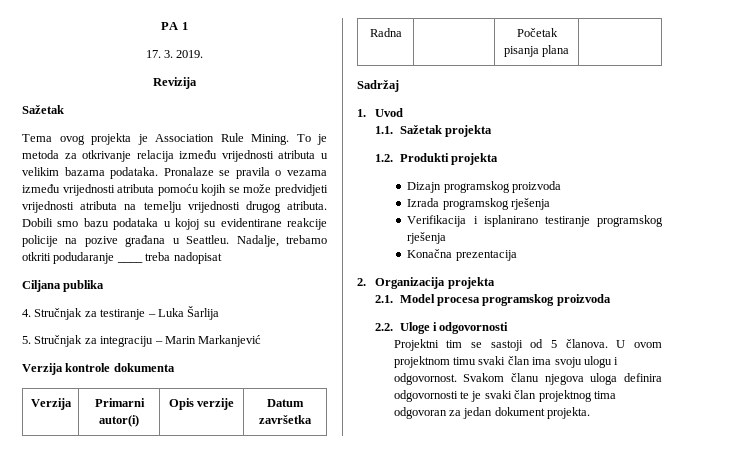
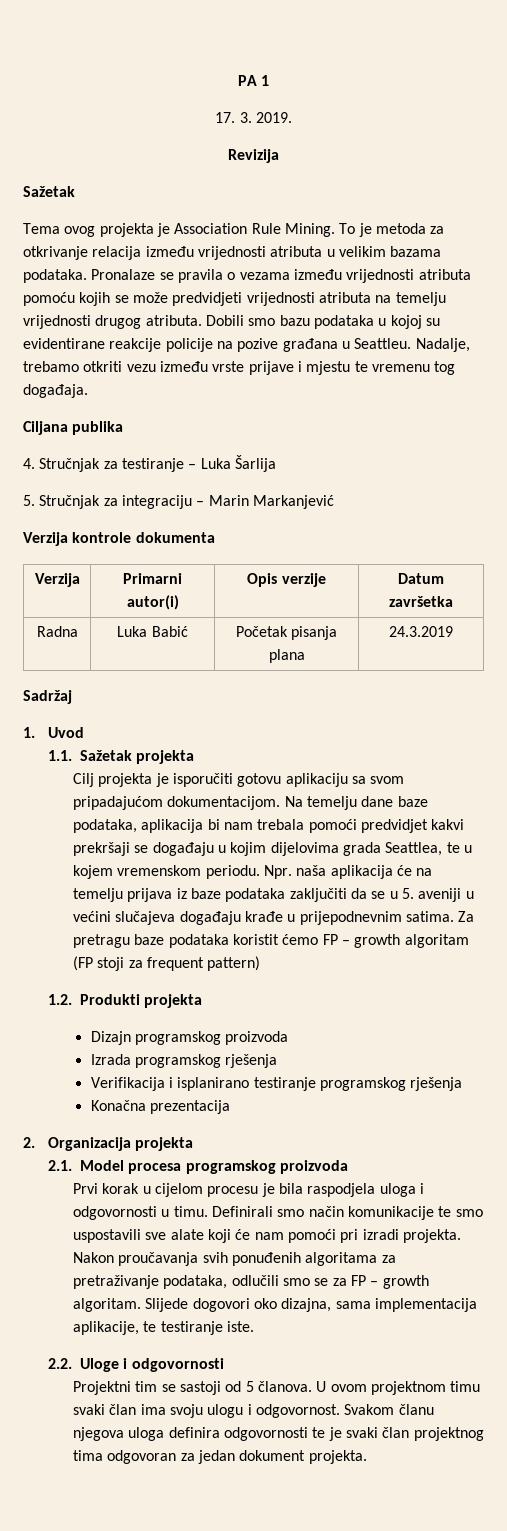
- Nadalje, trebamo otkriti podudaranje ____ treba nadopisat
+ Nadalje, trebamo otkriti vezu između vrste prijave i mjestu te vremenu tog događaja.
- Radna | | Početak pisanja plana |
+ Radna | Luka Babić | Početak pisanja plana | 24.3.2019
+ Cilj projekta je isporučiti gotovu aplikaciju sa svom pripadajućom dokumentacijom. Na temelju dane baze podataka, aplikacija bi nam trebala pomoći predvidjet kakvi prekršaji se događaju u kojim dijelovima grada Seattlea, te u kojem vremenskom periodu. Npr. naša aplikacija će na temelju prijava iz baze podataka zaključiti da se u 5. aveniji u većini slučajeva događaju krađe u prijepodnevnim satima. Za pretragu baze podataka koristit ćemo FP – growth algoritam (FP stoji za frequent pattern)
+ Prvi korak u cijelom procesu je bila raspodjela uloga i odgovornosti u timu. Definirali smo način komunikacije te smo uspostavili sve alate koji će nam pomoći pri izradi projekta. Nakon proučavanja svih ponuđenih algoritama za pretraživanje podataka, odlučili smo se za FP – growth algoritam. Slijede dogovori oko dizajna, sama implementacija aplikacije, te testiranje iste.

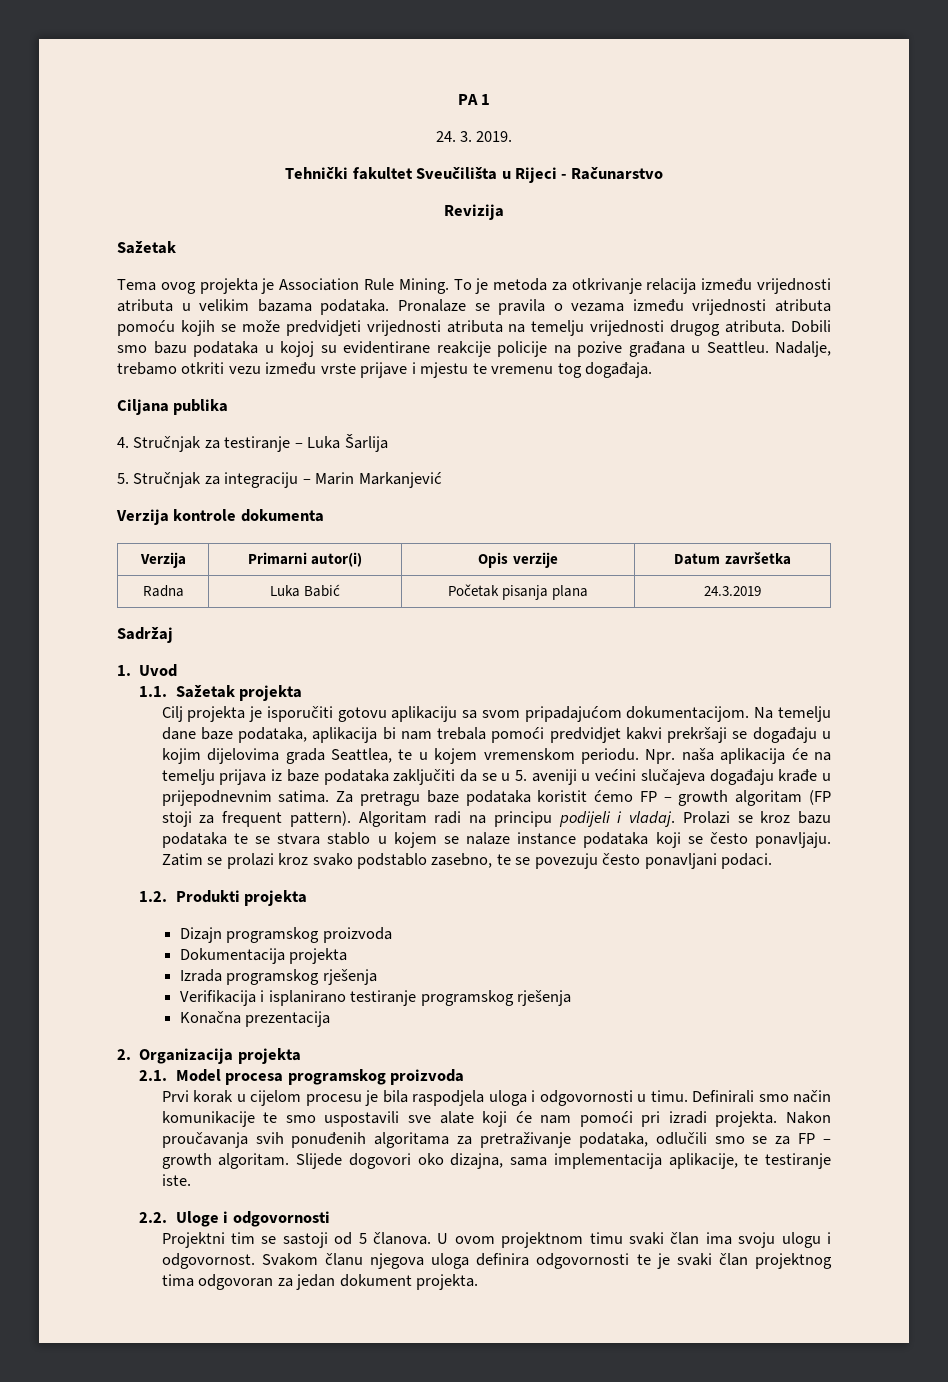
- 17. 3. 2019.
+ 24. 3. 2019.
+ Tehnički fakultet Sveučilišta u Rijeci - Računarstvo
- Za pretragu baze podataka koristit ćemo FP – growth algoritam (FP stoji za frequent pattern)
+ Za pretragu baze podataka koristit ćemo FP – growth algoritam (FP stoji za frequent pattern). Algoritam radi na principu podijeli i vladaj. Prolazi se kroz bazu podataka te se stvara stablo u kojem se nalaze instance podataka koji se često ponavljaju. Zatim se prolazi kroz svako podstablo zasebno, te se povezuju često ponavljani podaci.
+ Dokumentacija projekta

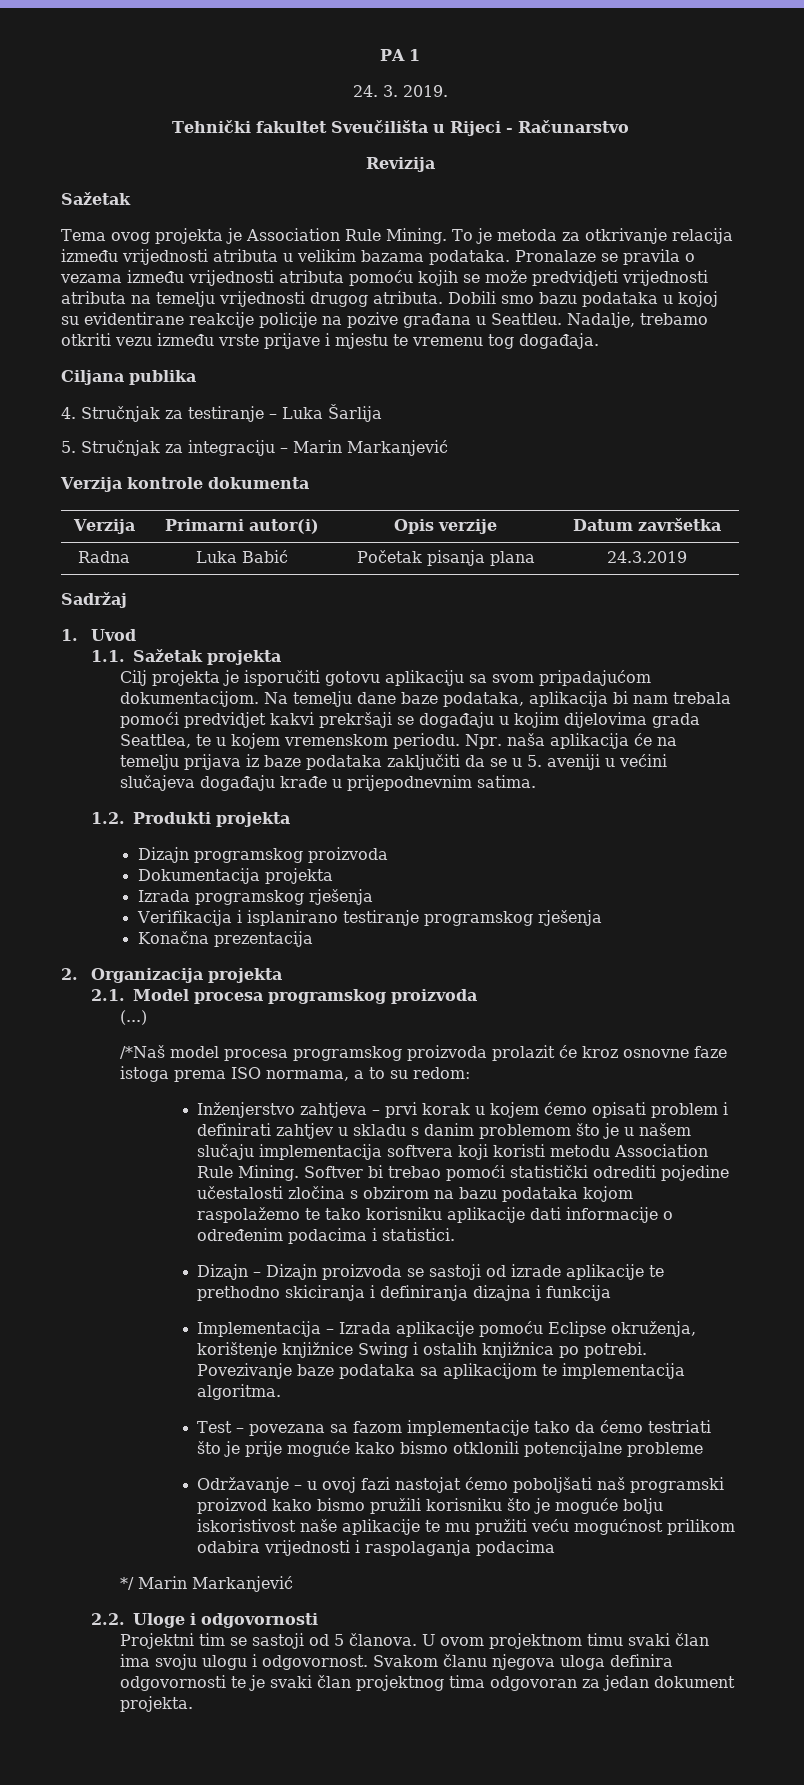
- Za pretragu baze podataka koristit ćemo FP – growth algoritam (FP stoji za frequent pattern). Algoritam radi na principu podijeli i vladaj. Prolazi se kroz bazu podataka te se stvara stablo u kojem se nalaze instance podataka koji se često ponavljaju. Zatim se prolazi kroz svako podstablo zasebno, te se povezuju često ponavljani podaci.
- Prvi korak u cijelom procesu je bila raspodjela uloga i odgovornosti u timu. Definirali smo način komunikacije te smo uspostavili sve alate koji će nam pomoći pri izradi projekta. Nakon proučavanja svih ponuđenih algoritama za pretraživanje podataka, odlučili smo se za FP – growth algoritam. Slijede dogovori oko dizajna, sama implementacija aplikacije, te testiranje iste.
+ (...)
+ /*Naš model procesa programskog proizvoda prolazit će kroz osnovne faze istoga prema ISO normama, a to su redom:
+ Inženjerstvo zahtjeva – prvi korak u kojem ćemo opisati problem i definirati zahtjev u skladu s danim problemom što je u našem slučaju implementacija softvera koji koristi metodu Association Rule Mining. Softver bi trebao pomoći statistički odrediti pojedine učestalosti zločina s obzirom na bazu podataka kojom raspolažemo te tako korisniku aplikacije dati informacije o određenim podacima i statistici.
+ Dizajn – Dizajn proizvoda se sastoji od izrade aplikacije te prethodno skiciranja i definiranja dizajna i funkcija
+ Implementacija – Izrada aplikacije pomoću Eclipse okruženja, korištenje knjižnice Swing i ostalih knjižnica po potrebi. Povezivanje baze podataka sa aplikacijom te implementacija algoritma.
+ Test – povezana sa fazom implementacije tako da ćemo testriati što je prije moguće kako bismo otklonili potencijalne probleme
+ Održavanje – u ovoj fazi nastojat ćemo poboljšati naš programski proizvod kako bismo pružili korisniku što je moguće bolju iskoristivost naše aplikacije te mu pružiti veću mogućnost prilikom odabira vrijednosti i raspolaganja podacima
+ */ Marin Markanjević

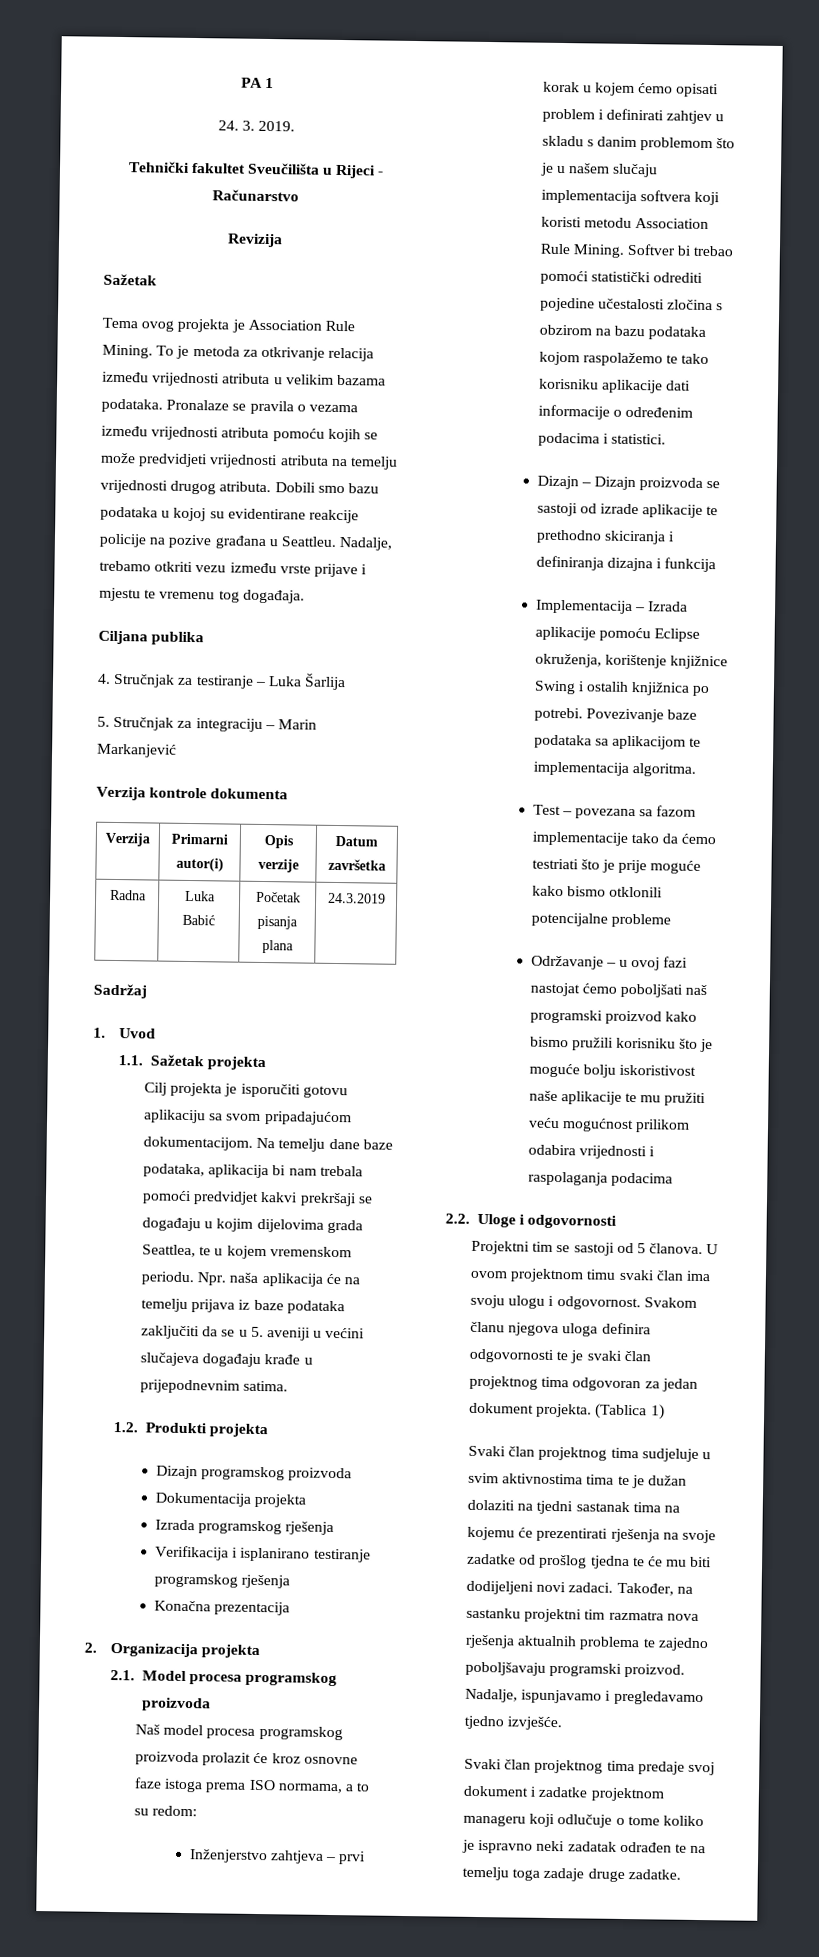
- (...)
- /*Naš model procesa programskog proizvoda prolazit će kroz osnovne faze istoga prema ISO normama, a to su redom:
+ Naš model procesa programskog proizvoda prolazit će kroz osnovne faze istoga prema ISO normama, a to su redom:
- */ Marin Markanjević
+ (Tablica 1)
+ Svaki član projektnog tima sudjeluje u svim aktivnostima tima te je dužan dolaziti na tjedni sastanak tima na kojemu će prezentirati rješenja na svoje zadatke od prošlog tjedna te će mu biti dodijeljeni novi zadaci. Također, na sastanku projektni tim razmatra nova rješenja aktualnih problema te zajedno poboljšavaju programski proizvod. Nadalje, ispunjavamo i pregledavamo tjedno izvješće.
+ Svaki član projektnog tima predaje svoj dokument i zadatke projektnom manageru koji odlučuje o tome koliko je ispravno neki zadatak odrađen te na temelju toga zadaje druge zadatke.

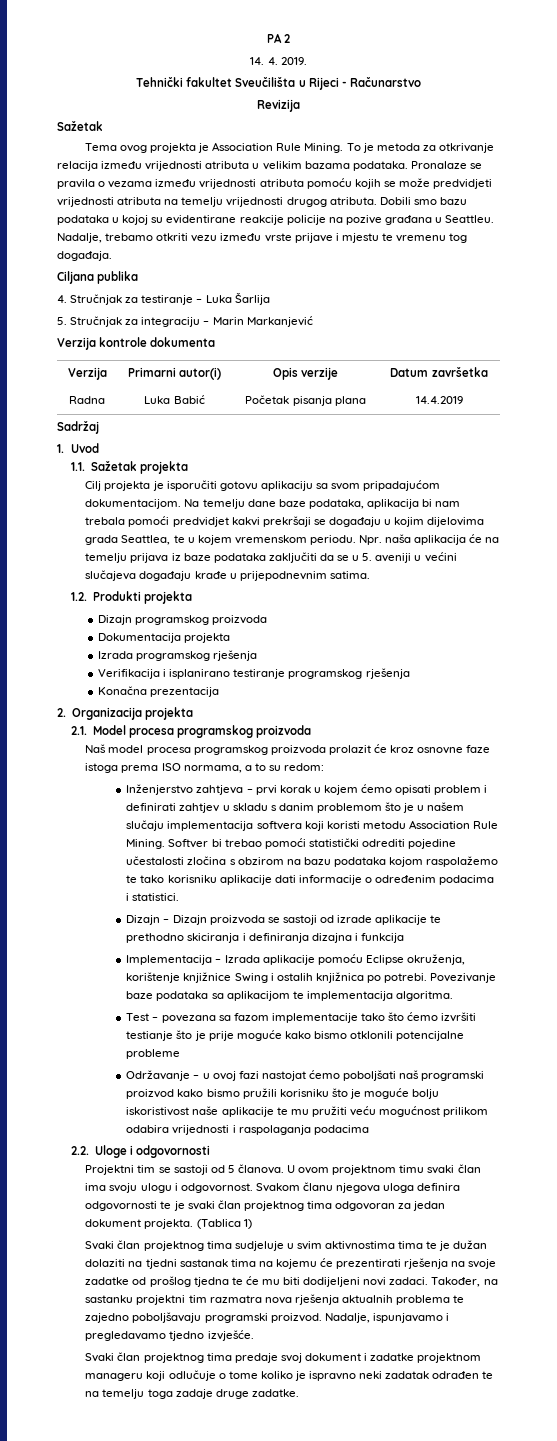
- PA 1
- 24. 3. 2019.
+ PA 2
+ 14. 4. 2019.
- Radna | Luka Babić | Početak pisanja plana | 24.3.2019
+ Radna | Luka Babić | Početak pisanja plana | 14.4.2019
- Test – povezana sa fazom implementacije tako da ćemo testriati što je prije moguće kako bismo otklonili potencijalne probleme
+ Test – povezana sa fazom implementacije tako što ćemo izvršiti testianje što je prije moguće kako bismo otklonili potencijalne probleme

